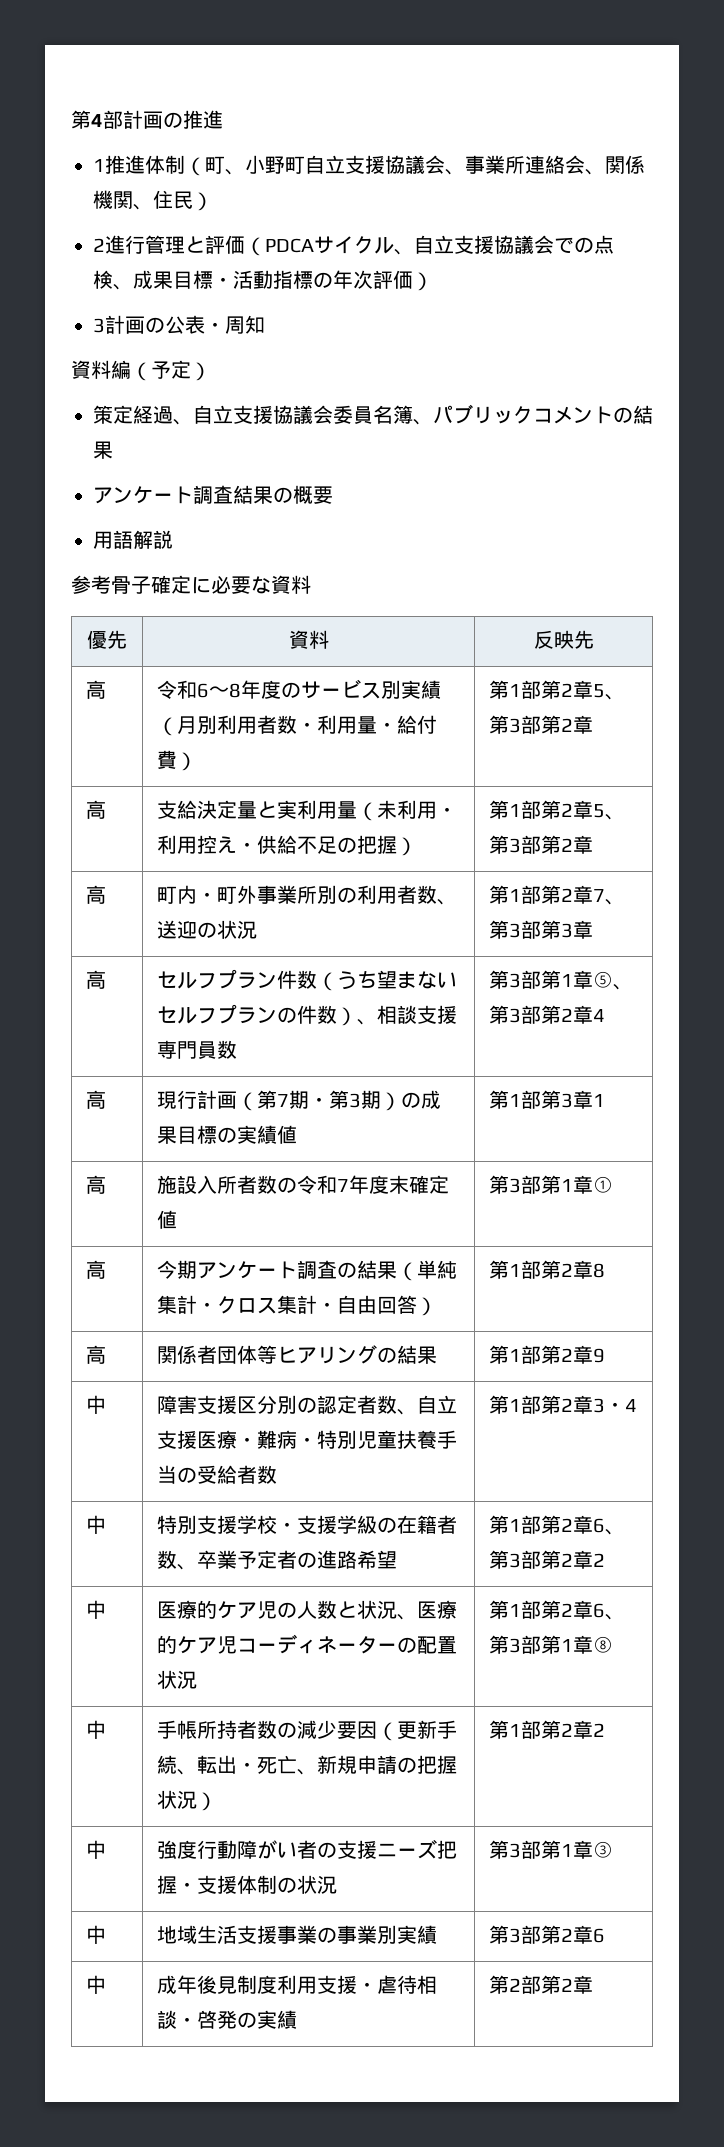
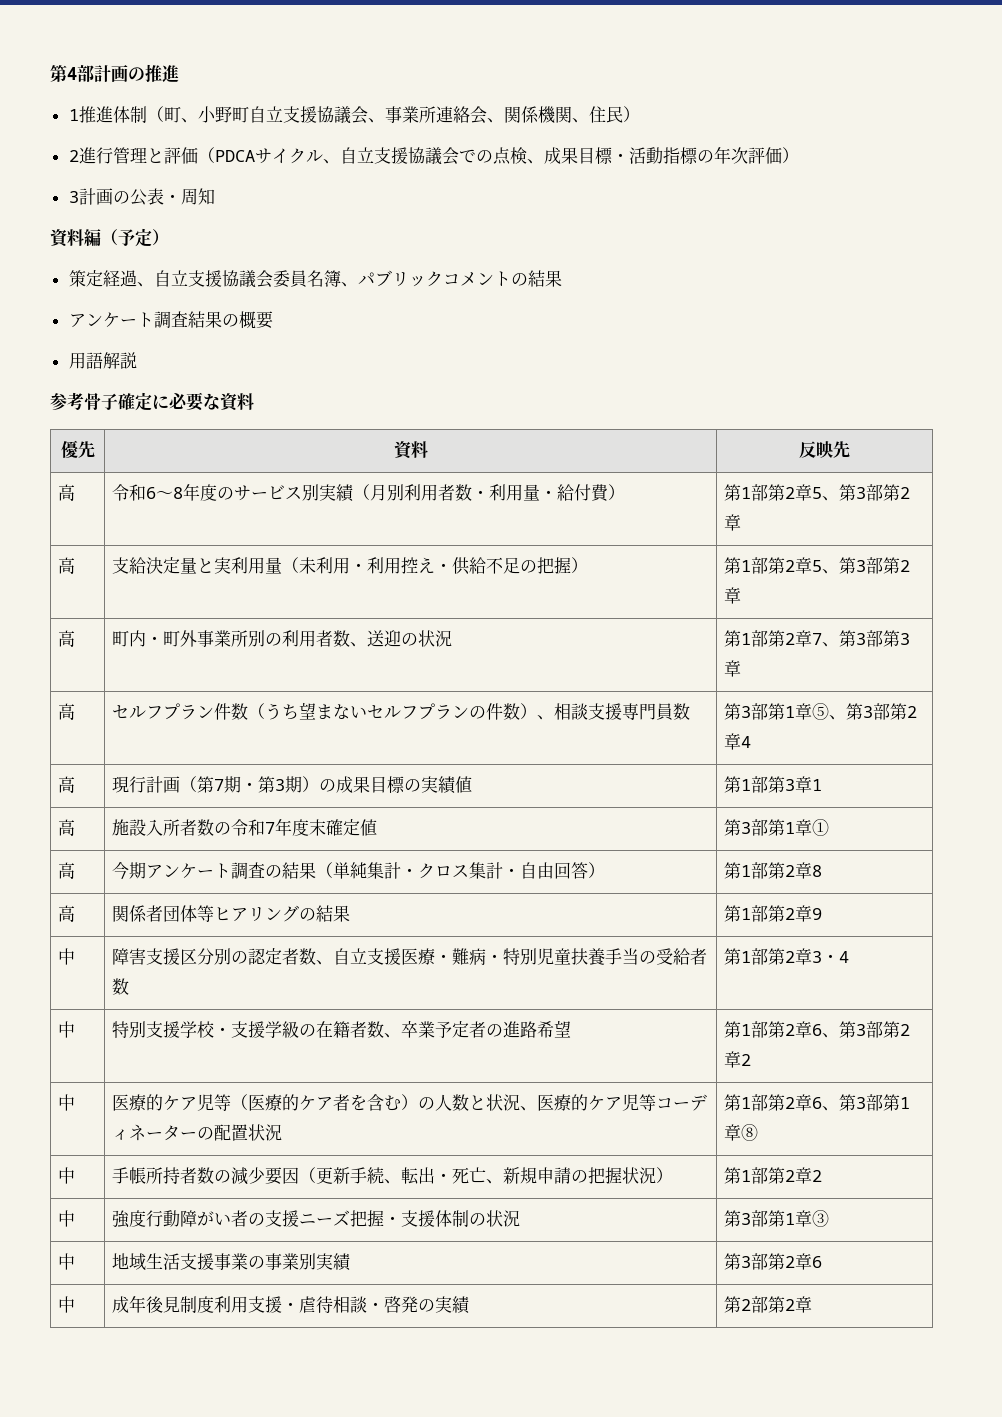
- 中 | 医療的ケア児の人数と状況、医療的ケア児コーディネーターの配置状況 | 第1部第2章6、第3部第1章⑧
+ 中 | 医療的ケア児等（医療的ケア者を含む）の人数と状況、医療的ケア児等コーディネーターの配置状況 | 第1部第2章6、第3部第1章⑧

